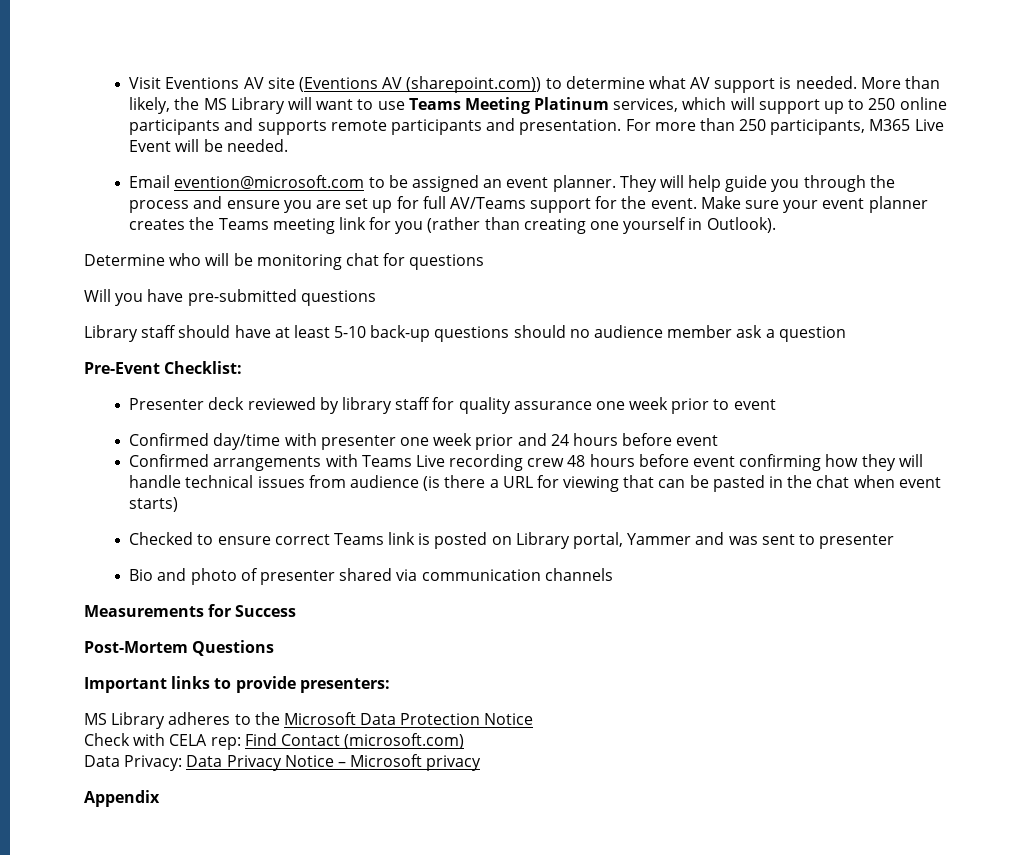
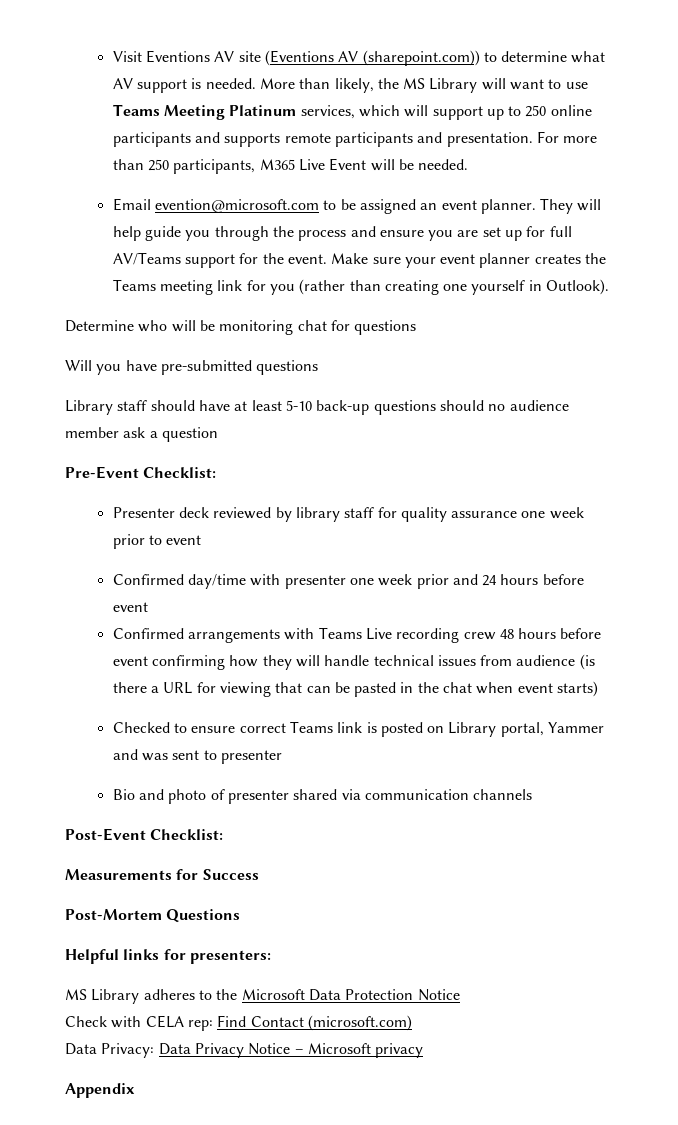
+ Post-Event Checklist:
- Important links to provide presenters:
+ Helpful links for presenters:

